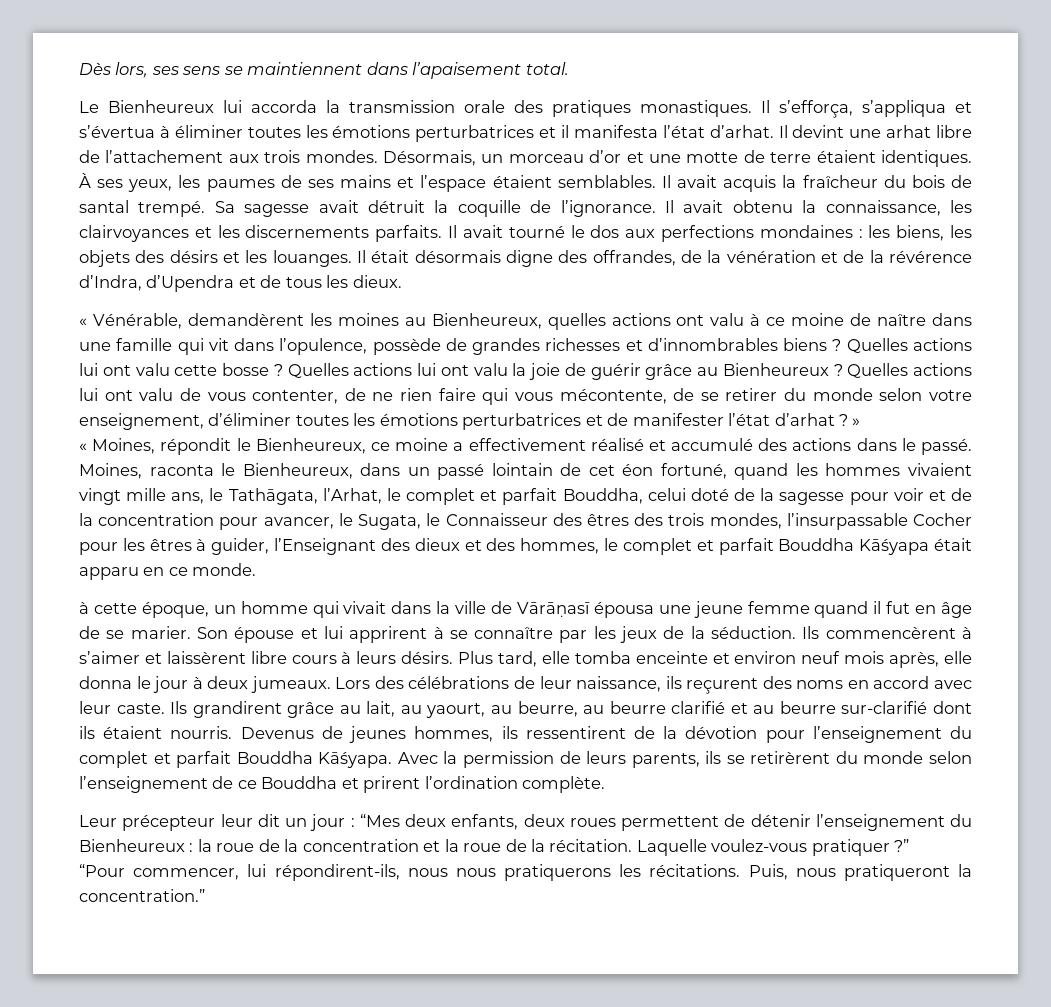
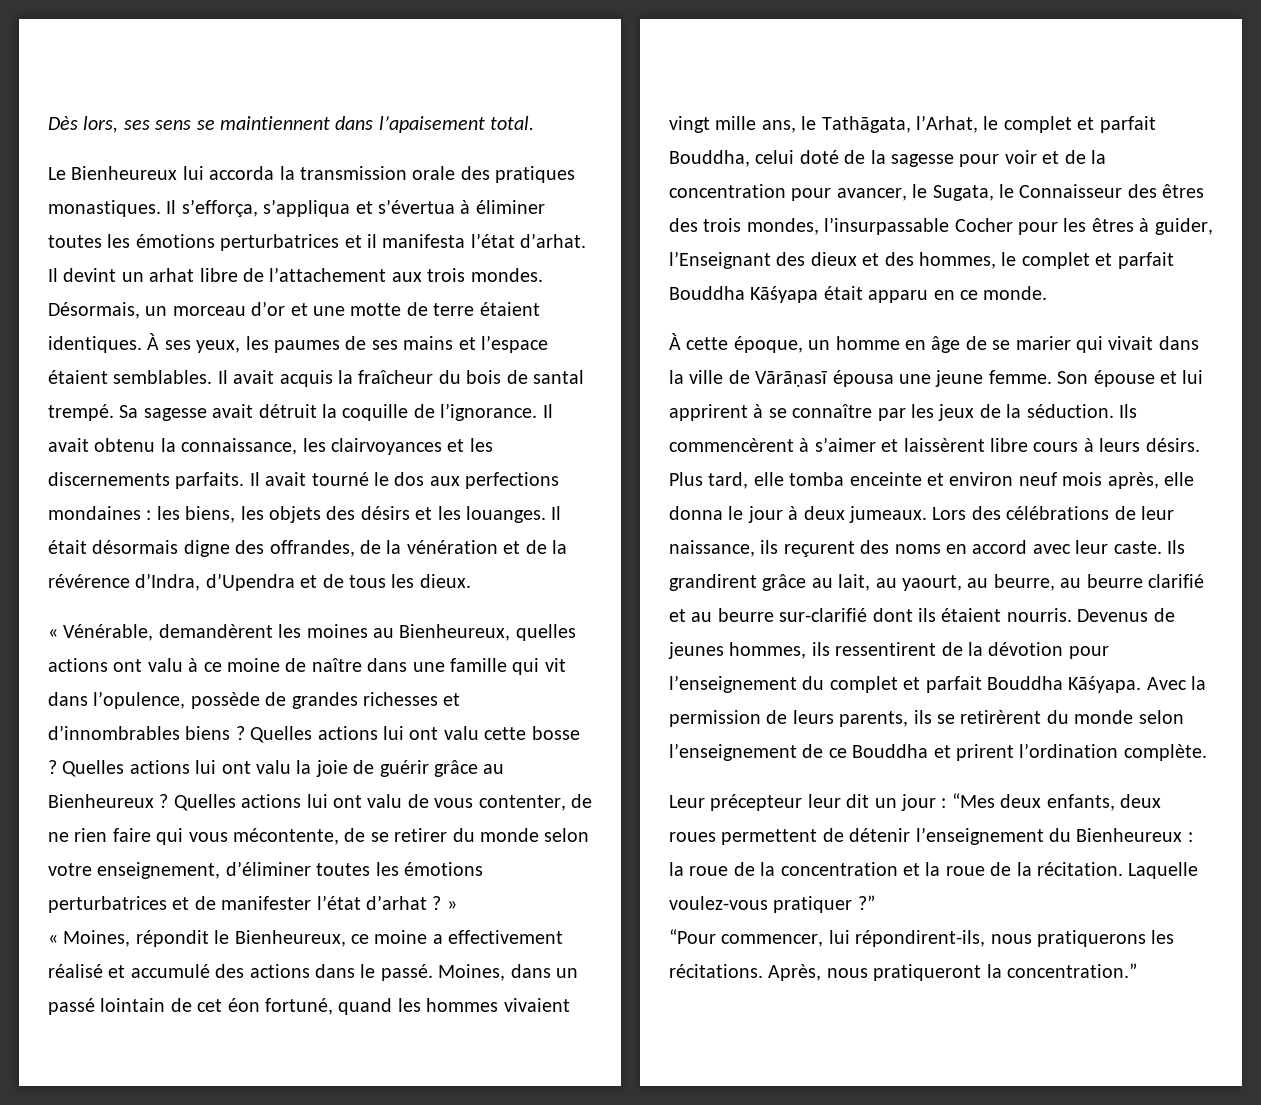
- Il devint une arhat libre de l’attachement aux trois mondes.
+ Il devint un arhat libre de l’attachement aux trois mondes.
- Moines, raconta le Bienheureux, dans un passé lointain de cet éon fortuné, quand les hommes vivaient vingt mille ans, le Tathāgata, l’Arhat, le complet et parfait Bouddha, celui doté de la sagesse pour voir et de la concentration pour avancer, le Sugata, le Connaisseur des êtres des trois mondes, l’insurpassable Cocher pour les êtres à guider, l’Enseignant des dieux et des hommes, le complet et parfait Bouddha Kāśyapa était apparu en ce monde.
+ Moines, dans un passé lointain de cet éon fortuné, quand les hommes vivaient vingt mille ans, le Tathāgata, l’Arhat, le complet et parfait Bouddha, celui doté de la sagesse pour voir et de la concentration pour avancer, le Sugata, le Connaisseur des êtres des trois mondes, l’insurpassable Cocher pour les êtres à guider, l’Enseignant des dieux et des hommes, le complet et parfait Bouddha Kāśyapa était apparu en ce monde.
- à cette époque, un homme qui vivait dans la ville de Vārāṇasī épousa une jeune femme quand il fut en âge de se marier.
+ À cette époque, un homme en âge de se marier qui vivait dans la ville de Vārāṇasī épousa une jeune femme.
- “Pour commencer, lui répondirent-ils, nous nous pratiquerons les récitations.
+ “Pour commencer, lui répondirent-ils, nous pratiquerons les récitations.
- Puis, nous pratiqueront la concentration.”
+ Après, nous pratiqueront la concentration.”

